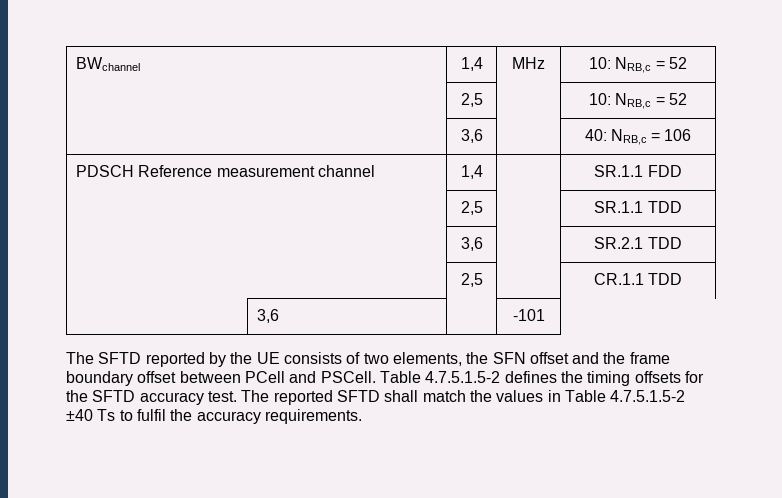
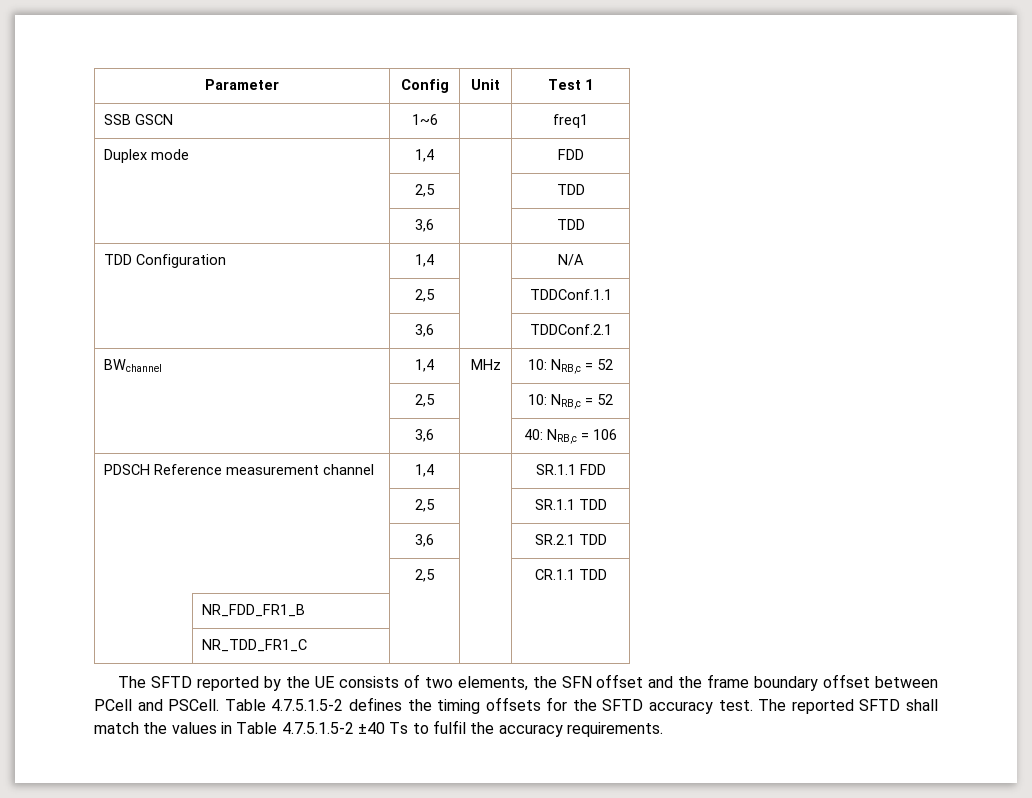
+ Parameter | Config | Unit | Test 1
+ SSB GSCN | 1~6 | | freq1
+ Duplex mode | 1,4 | | FDD
+ | 2,5 | | TDD
+ | 3,6 | | TDD
+ TDD Configuration | 1,4 | | N/A
+ | 2,5 | | TDDConf.1.1
+ | 3,6 | | TDDConf.2.1
- | 3,6 | | -101
+ | NR_FDD_FR1_B | | |
+ | NR_TDD_FR1_C | | |

